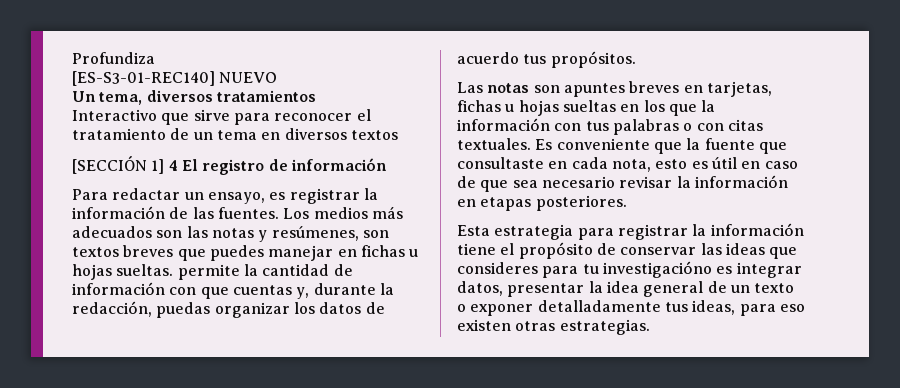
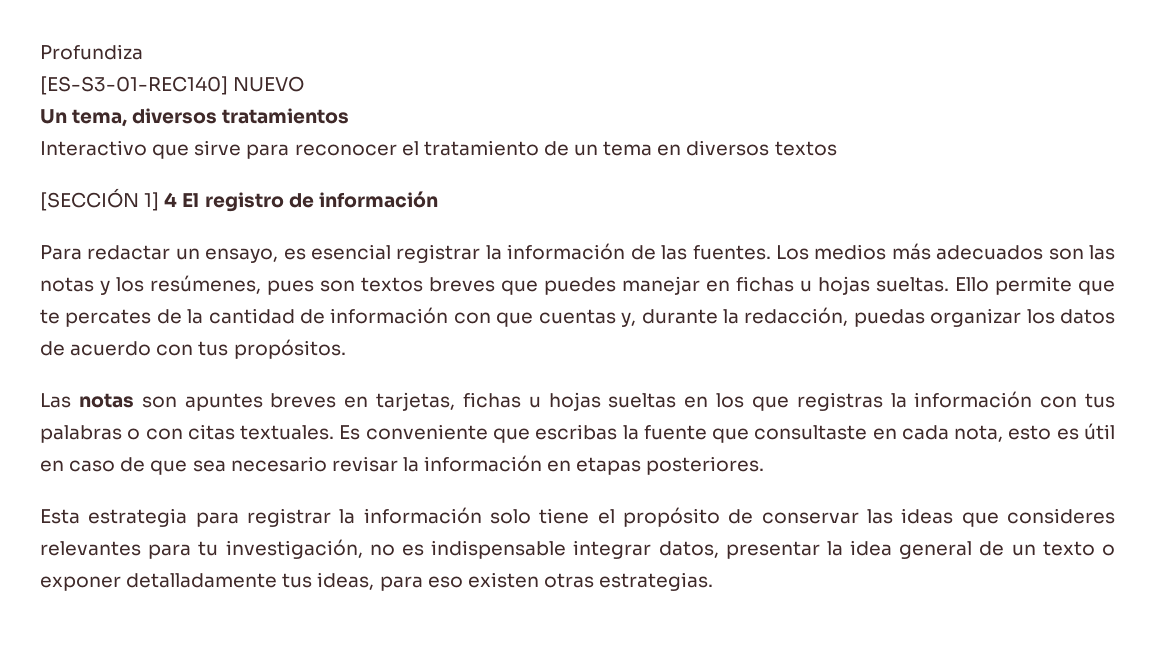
- Para redactar un ensayo, es registrar la información de las fuentes.
+ Para redactar un ensayo, es esencial registrar la información de las fuentes.
- Los medios más adecuados son las notas y resúmenes, son textos breves que puedes manejar en fichas u hojas sueltas. permite la cantidad de información con que cuentas y, durante la redacción, puedas organizar los datos de acuerdo tus propósitos.
+ Los medios más adecuados son las notas y los resúmenes, pues son textos breves que puedes manejar en fichas u hojas sueltas. Ello permite que te percates de la cantidad de información con que cuentas y, durante la redacción, puedas organizar los datos de acuerdo con tus propósitos.
- Las notas son apuntes breves en tarjetas, fichas u hojas sueltas en los que la información con tus palabras o con citas textuales.
+ Las notas son apuntes breves en tarjetas, fichas u hojas sueltas en los que registras la información con tus palabras o con citas textuales.
- Es conveniente que la fuente que consultaste en cada nota, esto es útil en caso de que sea necesario revisar la información en etapas posteriores.
+ Es conveniente que escribas la fuente que consultaste en cada nota, esto es útil en caso de que sea necesario revisar la información en etapas posteriores.
- Esta estrategia para registrar la información tiene el propósito de conservar las ideas que consideres para tu investigacióno es integrar datos, presentar la idea general de un texto o exponer detalladamente tus ideas, para eso existen otras estrategias.
+ Esta estrategia para registrar la información solo tiene el propósito de conservar las ideas que consideres relevantes para tu investigación, no es indispensable integrar datos, presentar la idea general de un texto o exponer detalladamente tus ideas, para eso existen otras estrategias.

